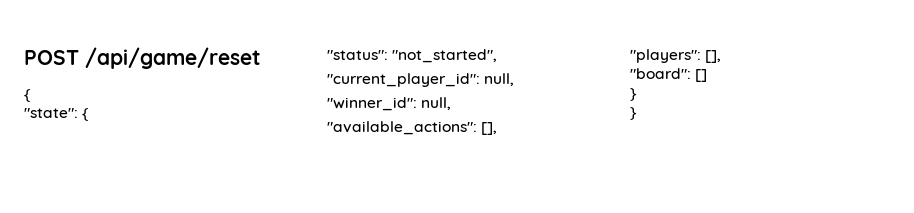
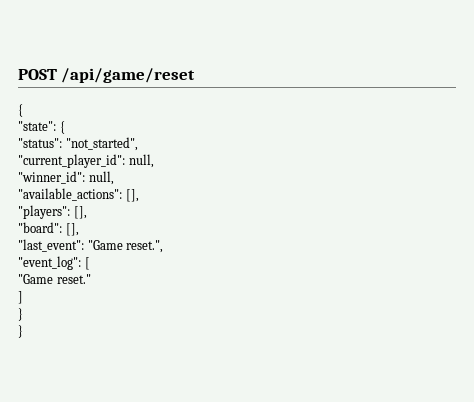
- "board": []
+ "board": [],
+ "last_event": "Game reset.",
+ "event_log": [
+ "Game reset."
+ ]

